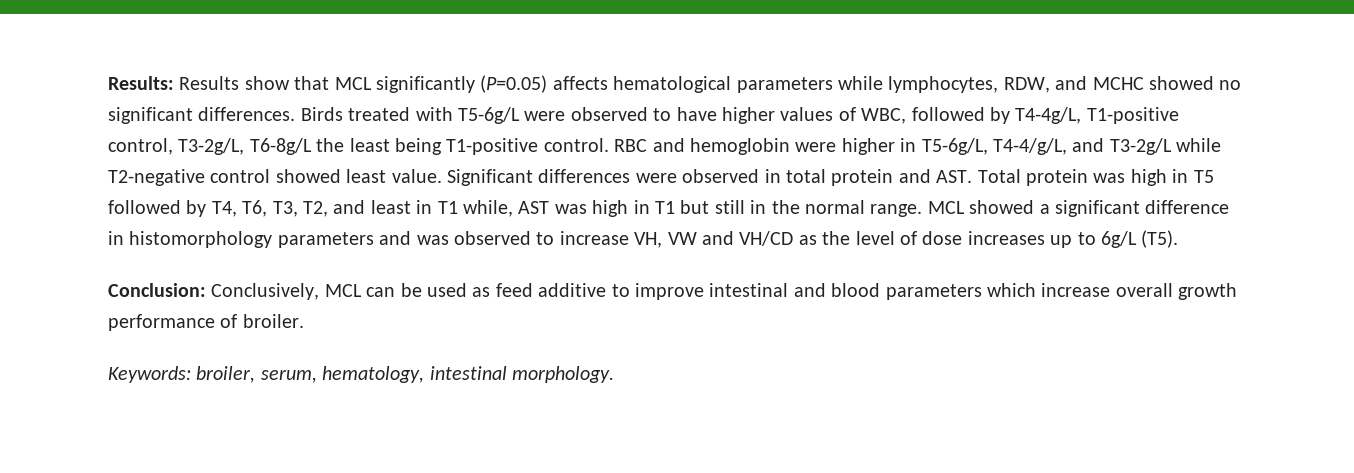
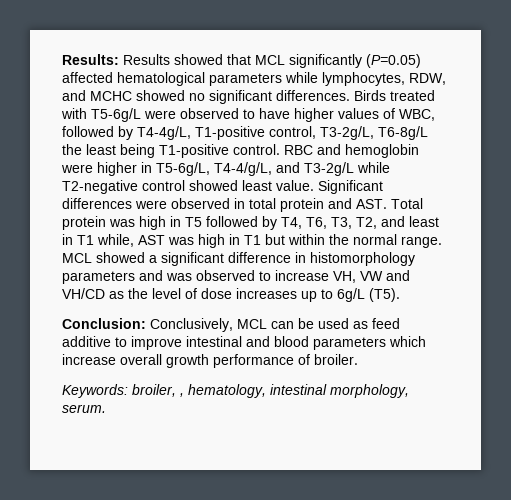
- Results: Results show that MCL significantly (P=0.05) affects hematological parameters while lymphocytes, RDW, and MCHC showed no significant differences.
+ Results: Results showed that MCL significantly (P=0.05) affected hematological parameters while lymphocytes, RDW, and MCHC showed no significant differences.
- Significant differences were observed in total protein and AST. Total protein was high in T5 followed by T4, T6, T3, T2, and least in T1 while, AST was high in T1 but still in the normal range.
+ Significant differences were observed in total protein and AST. Total protein was high in T5 followed by T4, T6, T3, T2, and least in T1 while, AST was high in T1 but within the normal range.
- Keywords: broiler, serum, hematology, intestinal morphology.
+ Keywords: broiler, , hematology, intestinal morphology, serum.

